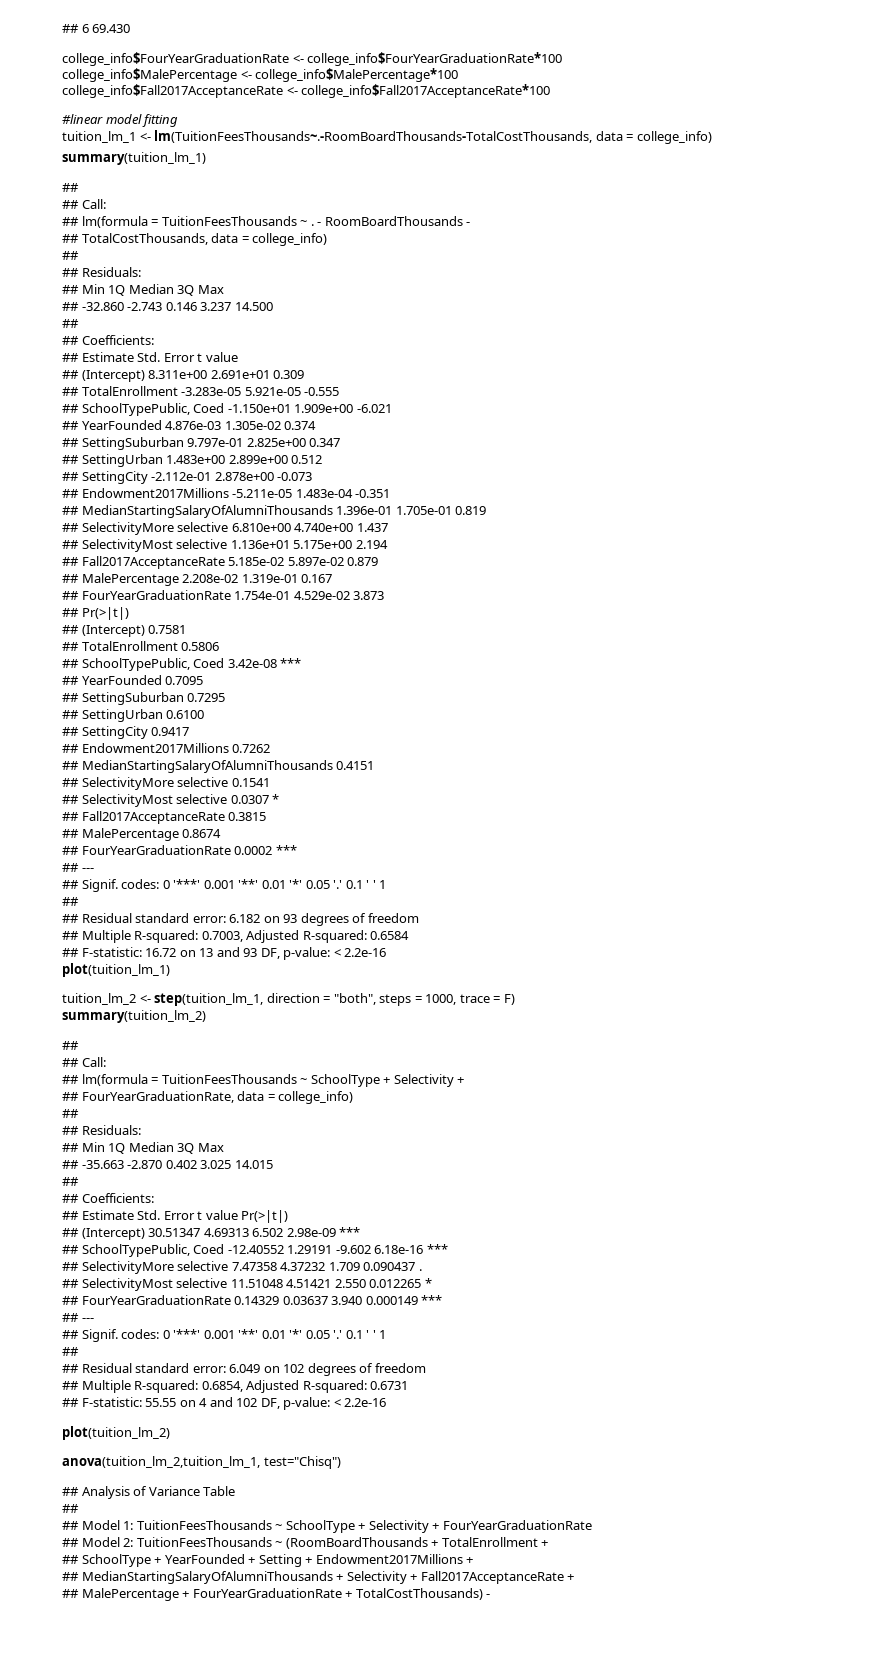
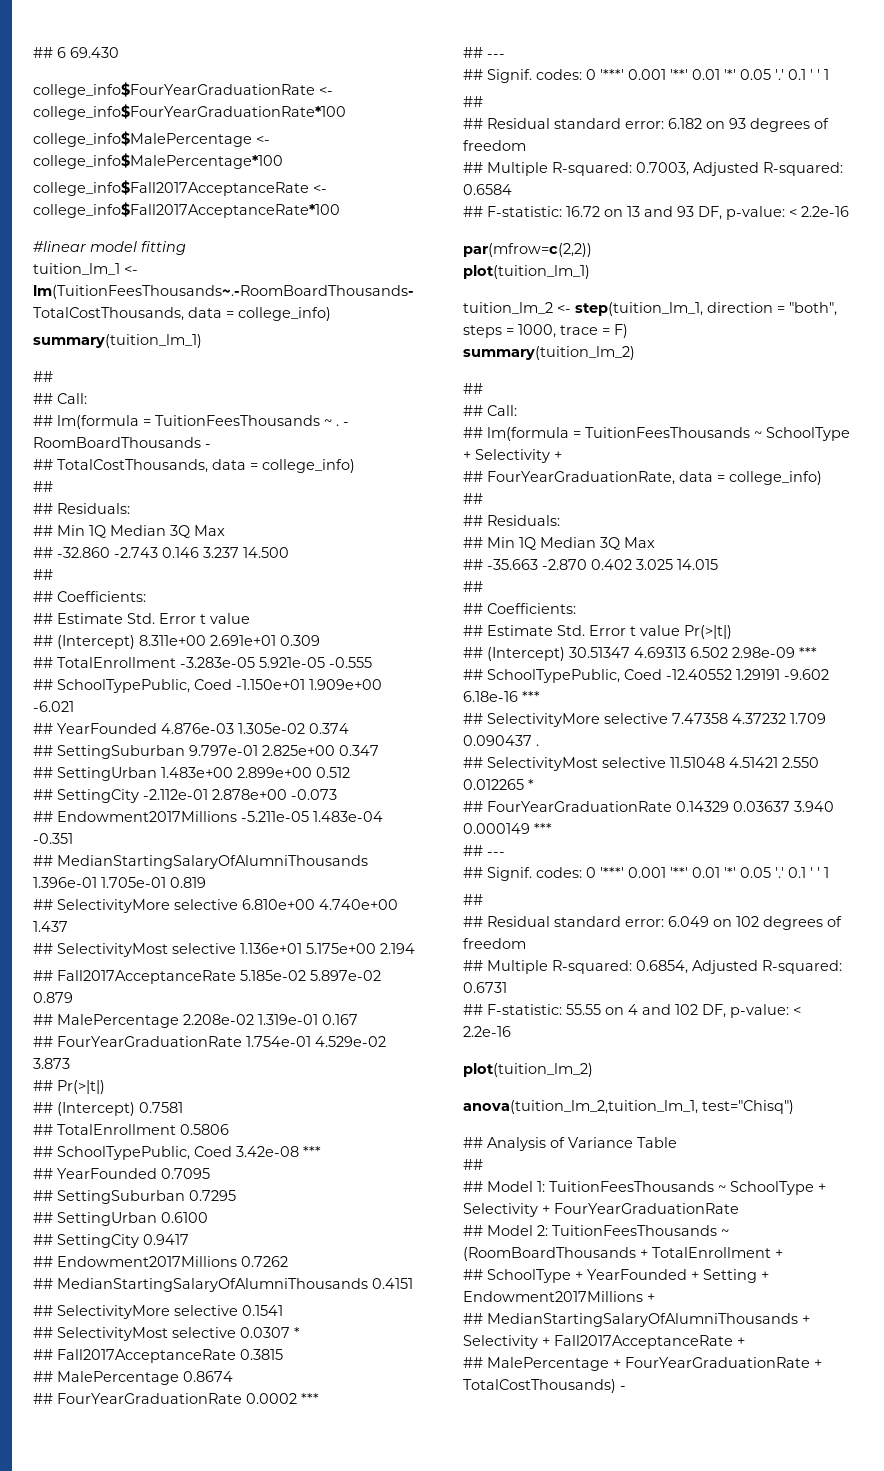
+ par(mfrow=c(2,2))

